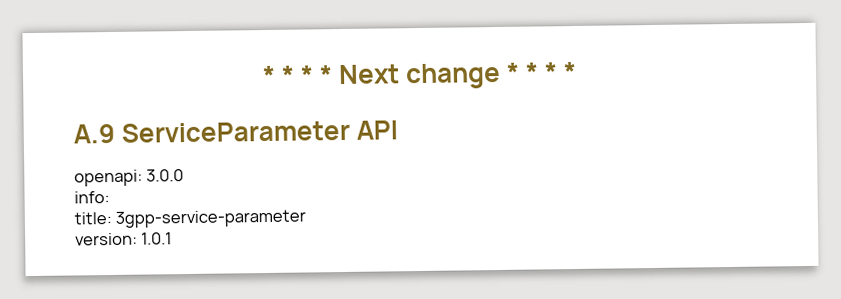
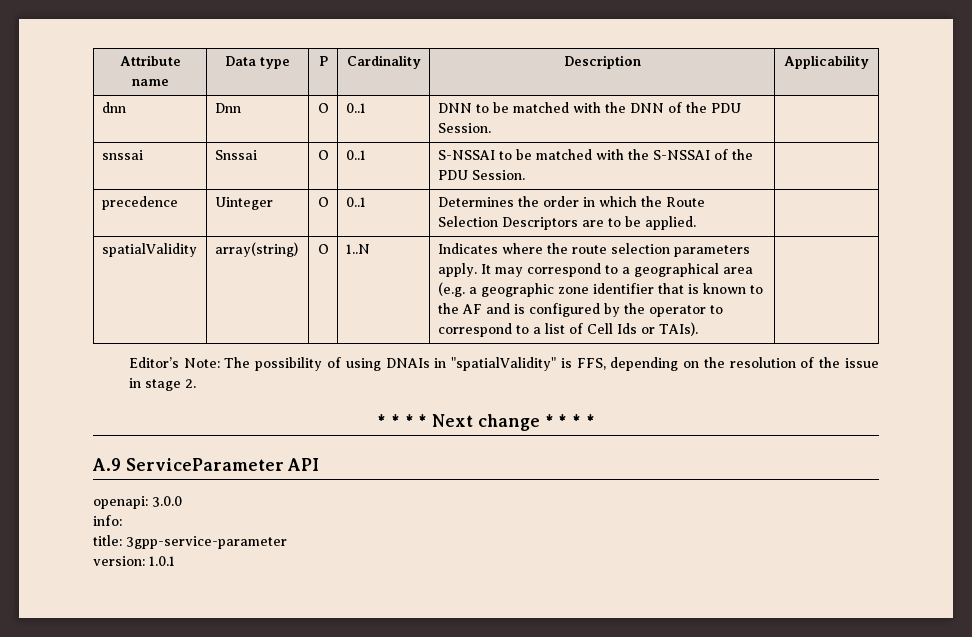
+ Attribute name | Data type | P | Cardinality | Description | Applicability
+ dnn | Dnn | O | 0..1 | DNN to be matched with the DNN of the PDU Session. |
+ snssai | Snssai | O | 0..1 | S-NSSAI to be matched with the S-NSSAI of the PDU Session. |
+ precedence | Uinteger | O | 0..1 | Determines the order in which the Route Selection Descriptors are to be applied. |
+ spatialValidity | array(string) | O | 1..N | Indicates where the route selection parameters apply. It may correspond to a geographical area (e.g. a geographic zone identifier that is known to the AF and is configured by the operator to correspond to a list of Cell Ids or TAIs). |
+ Editor’s Note: The possibility of using DNAIs in "spatialValidity" is FFS, depending on the resolution of the issue in stage 2.

